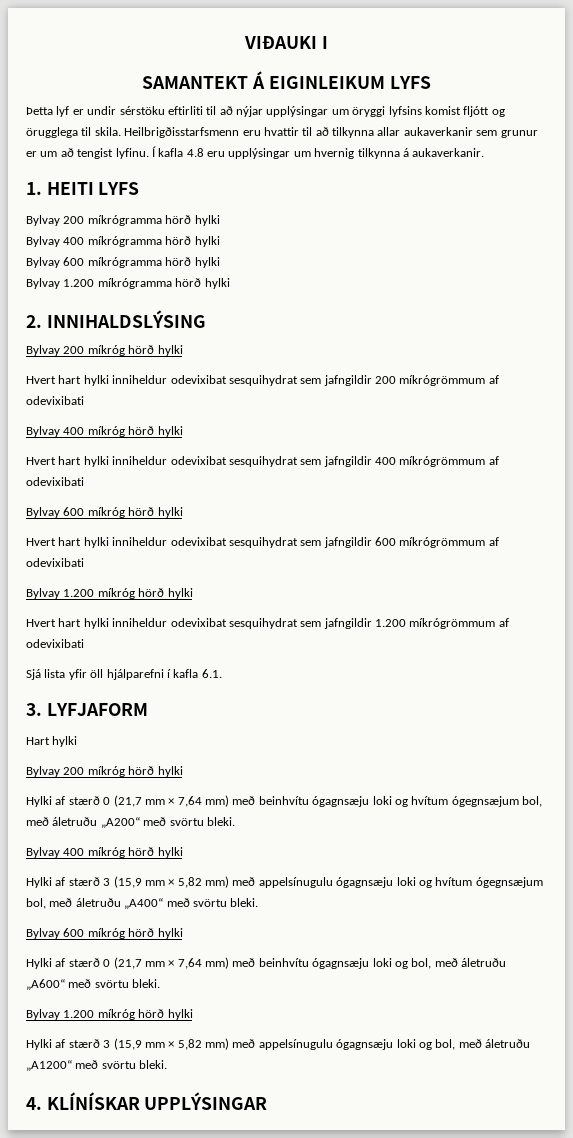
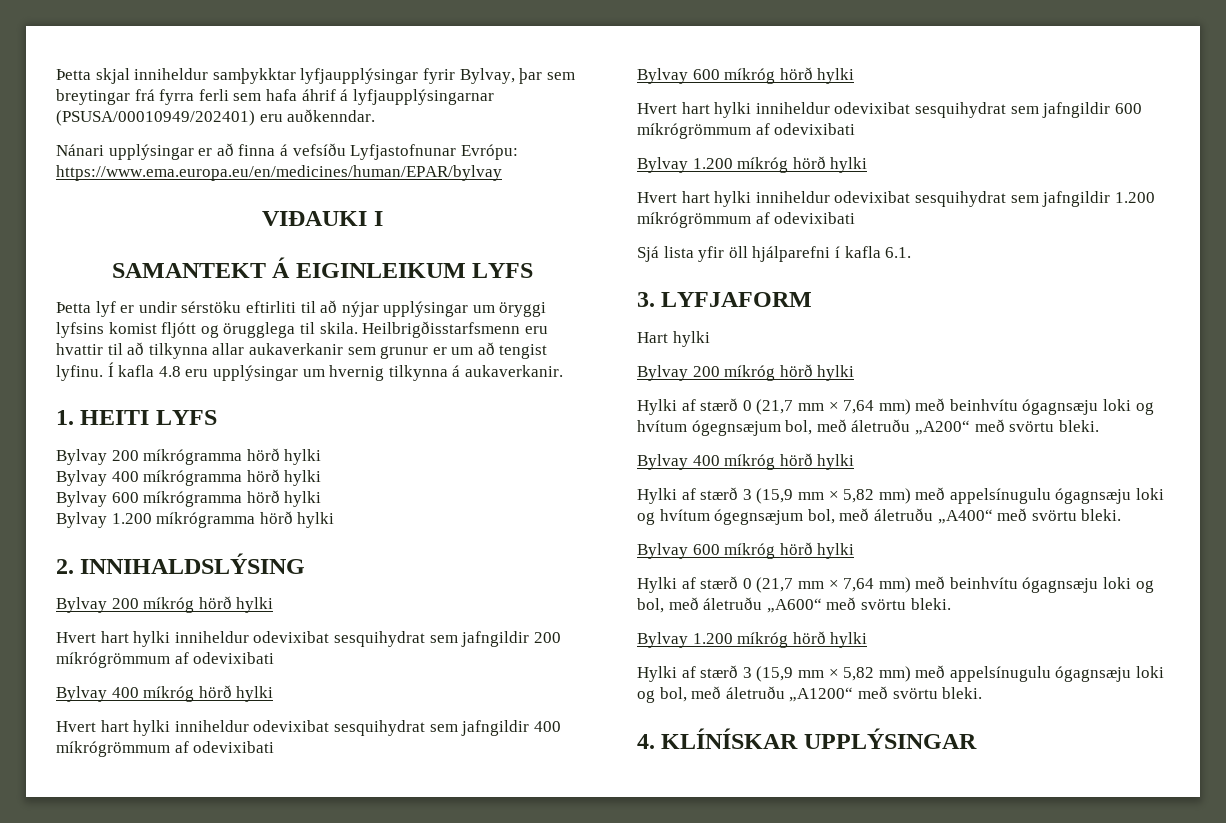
+ Þetta skjal inniheldur samþykktar lyfjaupplýsingar fyrir Bylvay, þar sem breytingar frá fyrra ferli sem hafa áhrif á lyfjaupplýsingarnar (PSUSA/00010949/202401) eru auðkenndar.
+ Nánari upplýsingar er að finna á vefsíðu Lyfjastofnunar Evrópu: https://www.ema.europa.eu/en/medicines/human/EPAR/bylvay

